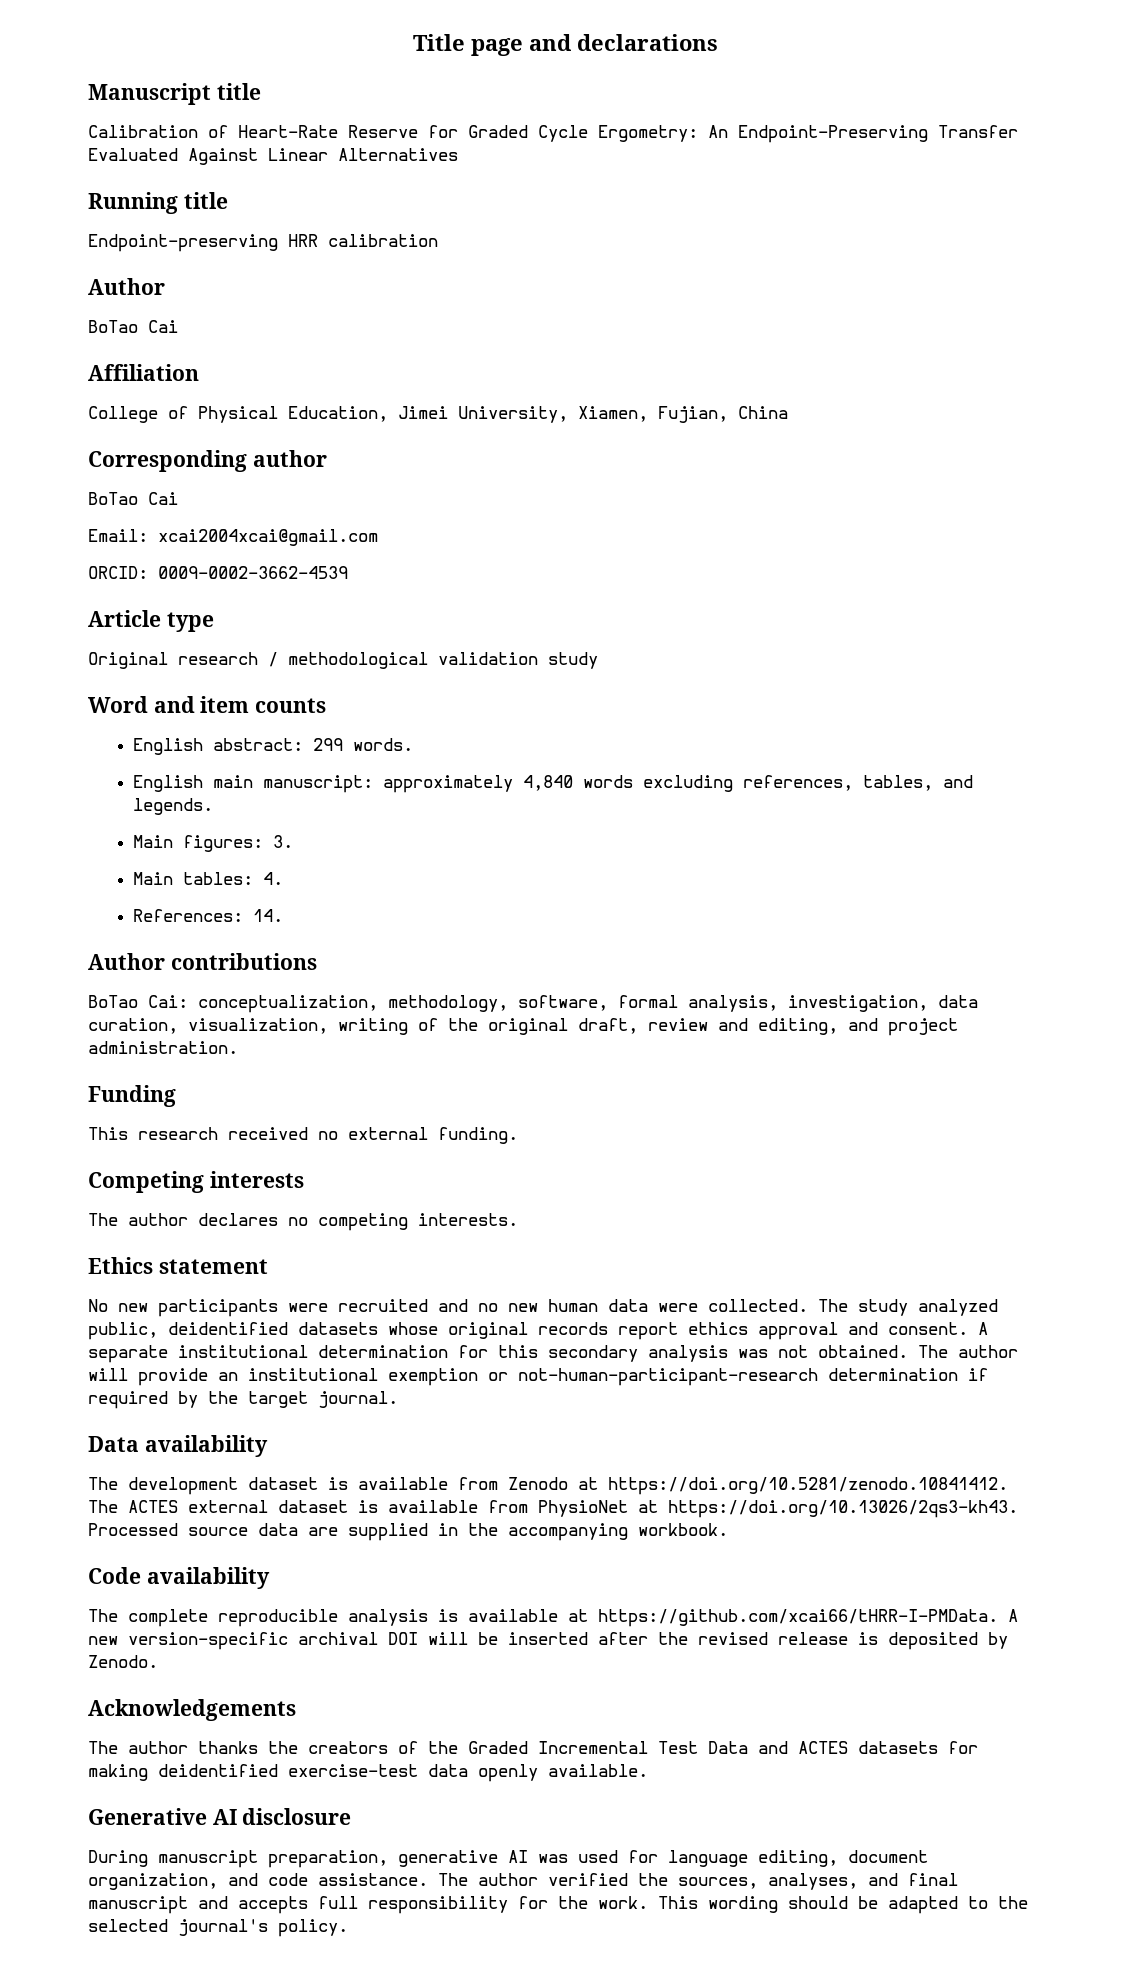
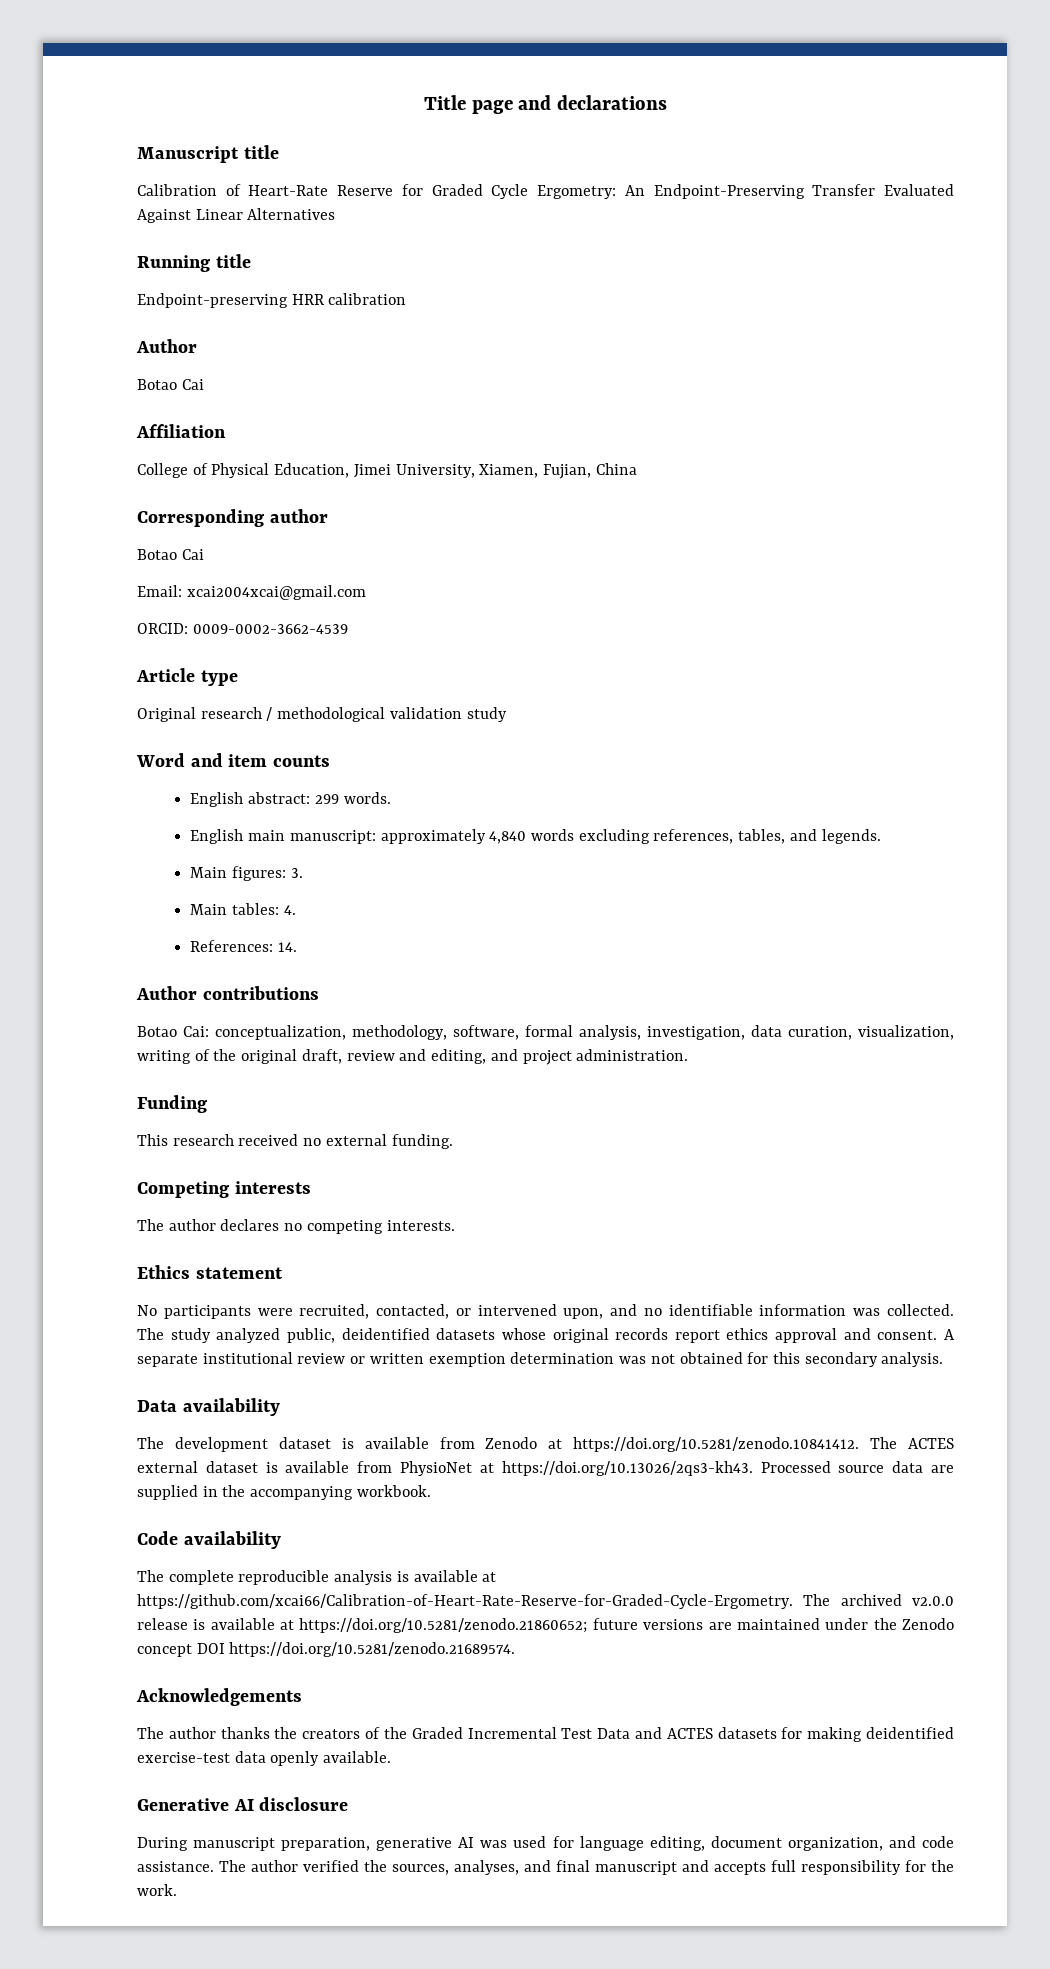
  Endpoint-preserving HRR calibration
  Author
- BoTao Cai
+ Botao Cai
  Corresponding author
- BoTao Cai
+ Botao Cai
- BoTao Cai: conceptualization, methodology, software, formal analysis, investigation, data curation, visualization, writing of the original draft, review and editing, and project administration.
+ Botao Cai: conceptualization, methodology, software, formal analysis, investigation, data curation, visualization, writing of the original draft, review and editing, and project administration.
- No new participants were recruited and no new human data were collected.
+ No participants were recruited, contacted, or intervened upon, and no identifiable information was collected.
- A separate institutional determination for this secondary analysis was not obtained. The author will provide an institutional exemption or not-human-participant-research determination if required by the target journal.
+ A separate institutional review or written exemption determination was not obtained for this secondary analysis.
- The complete reproducible analysis is available at https://github.com/xcai66/tHRR-I-PMData. A new version-specific archival DOI will be inserted after the revised release is deposited by Zenodo.
+ The complete reproducible analysis is available at https://github.com/xcai66/Calibration-of-Heart-Rate-Reserve-for-Graded-Cycle-Ergometry. The archived v2.0.0 release is available at https://doi.org/10.5281/zenodo.21860652; future versions are maintained under the Zenodo concept DOI https://doi.org/10.5281/zenodo.21689574.
- This wording should be adapted to the selected journal's policy.

